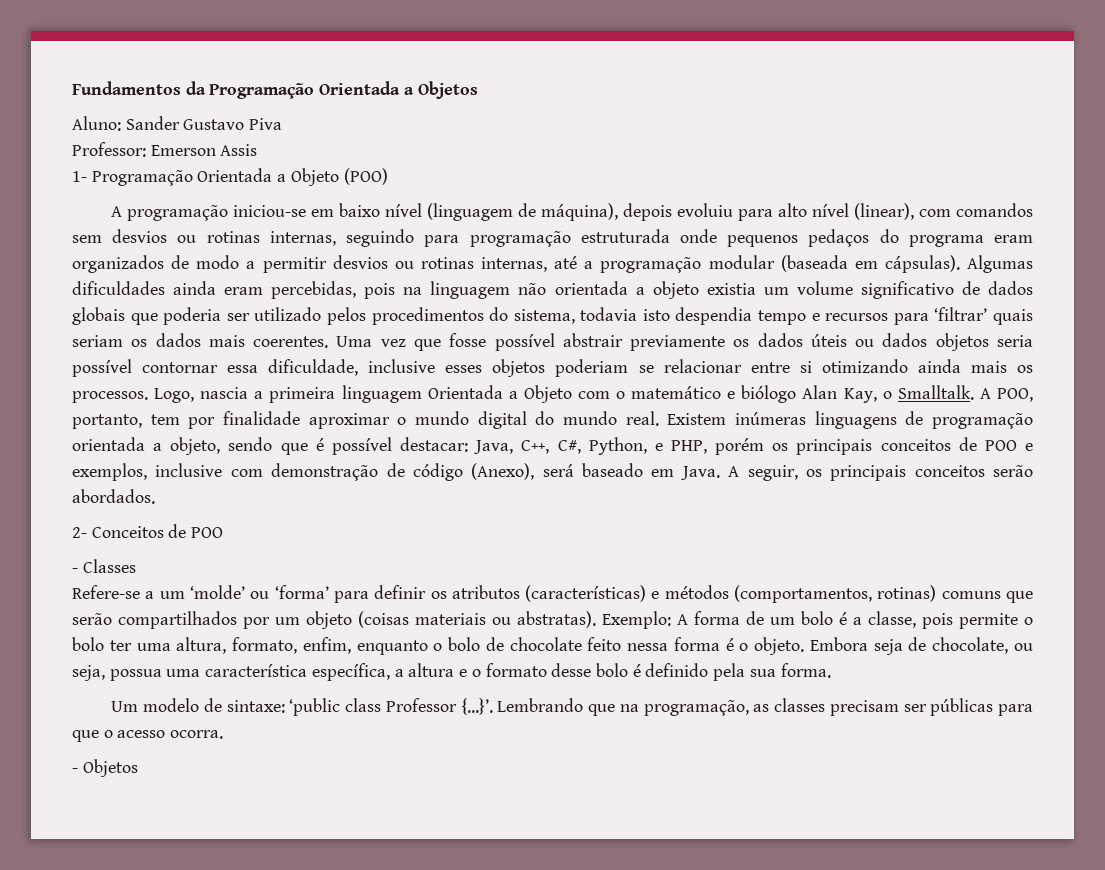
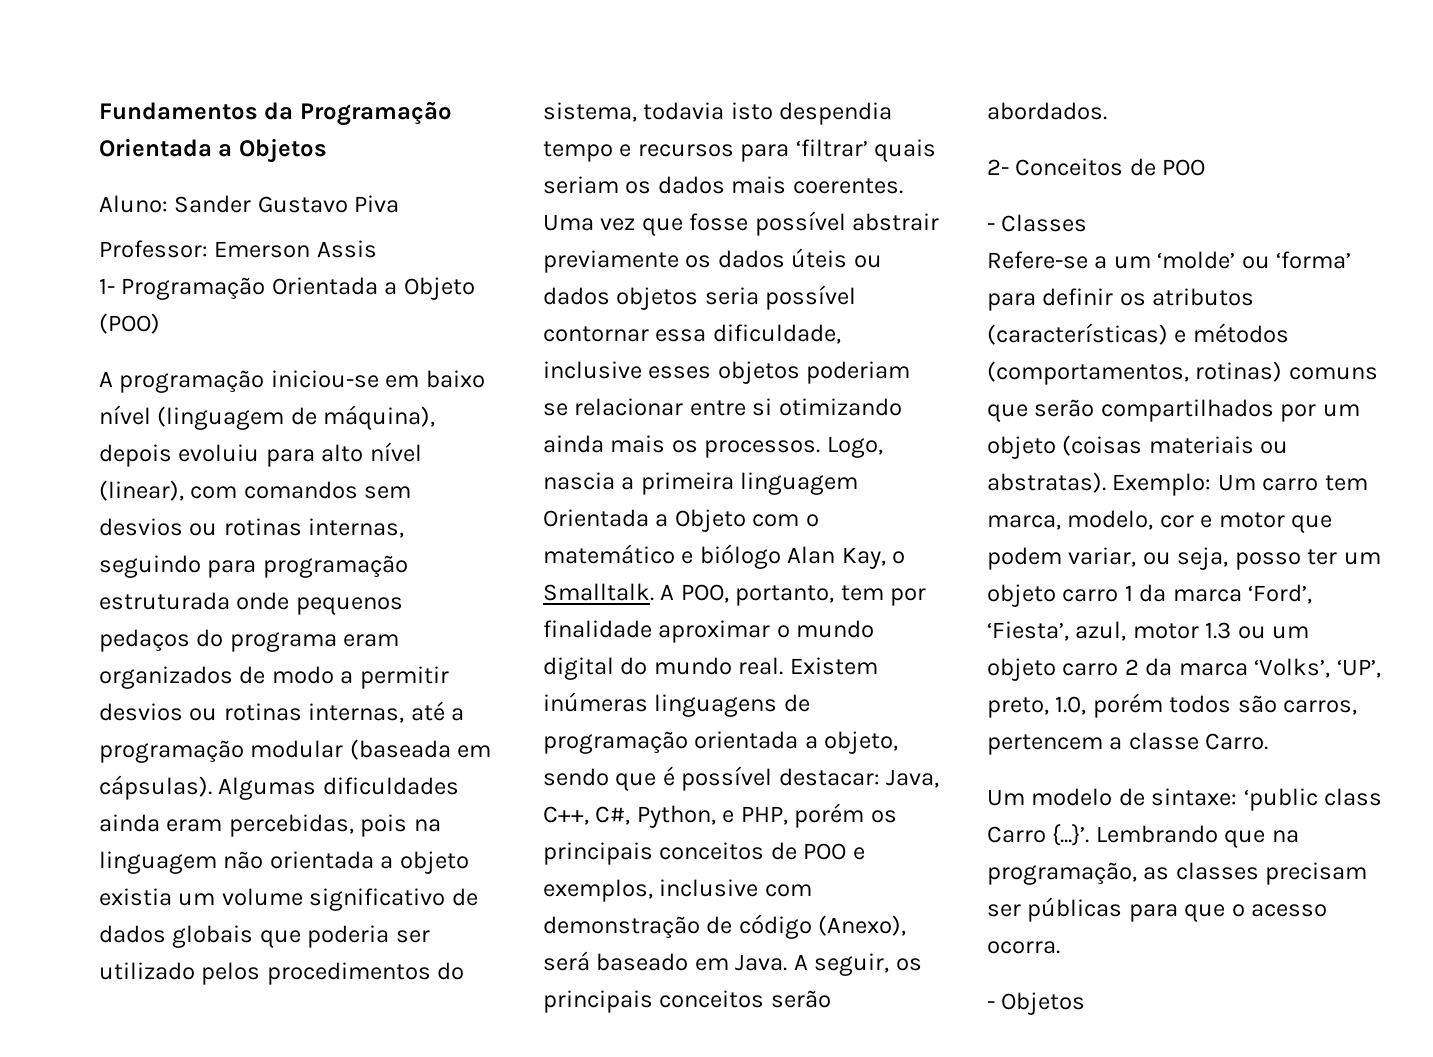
- Exemplo: A forma de um bolo é a classe, pois permite o bolo ter uma altura, formato, enfim, enquanto o bolo de chocolate feito nessa forma é o objeto. Embora seja de chocolate, ou seja, possua uma característica específica, a altura e o formato desse bolo é definido pela sua forma.
+ Exemplo: Um carro tem marca, modelo, cor e motor que podem variar, ou seja, posso ter um objeto carro 1 da marca ‘Ford’, ‘Fiesta’, azul, motor 1.3 ou um objeto carro 2 da marca ‘Volks’, ‘UP’, preto, 1.0, porém todos são carros, pertencem a classe Carro.
- Um modelo de sintaxe: ‘public class Professor {...}’. Lembrando que na programação, as classes precisam ser públicas para que o acesso ocorra.
+ Um modelo de sintaxe: ‘public class Carro {...}’. Lembrando que na programação, as classes precisam ser públicas para que o acesso ocorra.

